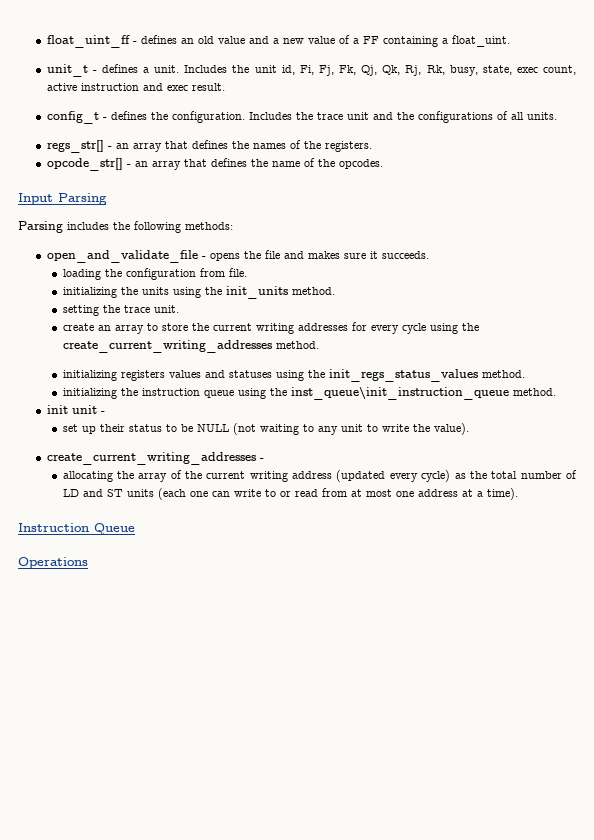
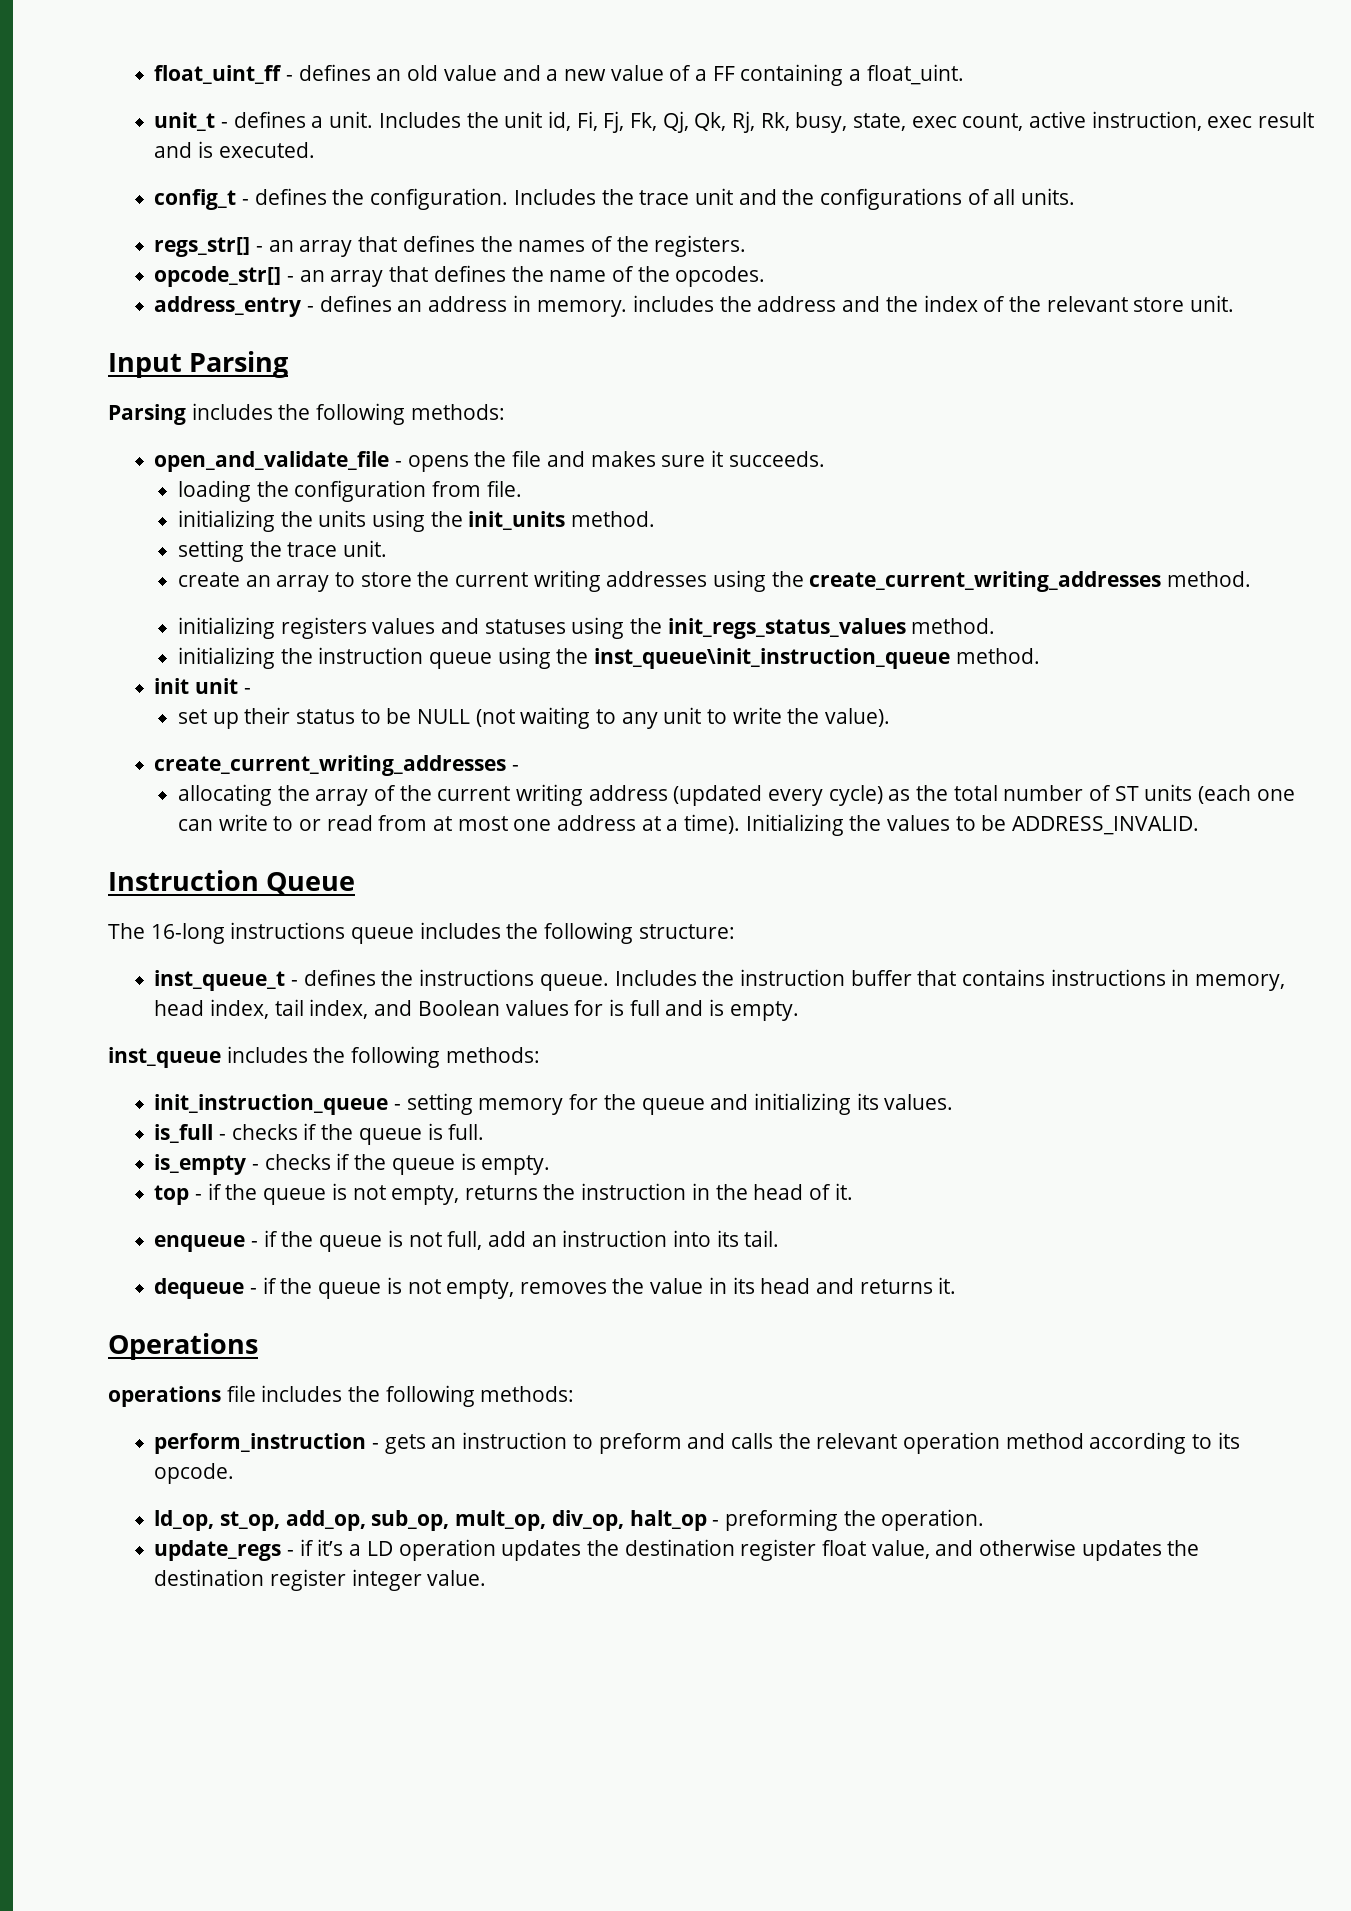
- Includes the unit id, Fi, Fj, Fk, Qj, Qk, Rj, Rk, busy, state, exec count, active instruction and exec result.
+ Includes the unit id, Fi, Fj, Fk, Qj, Qk, Rj, Rk, busy, state, exec count, active instruction, exec result and is executed.
+ address_entry - defines an address in memory. includes the address and the index of the relevant store unit.
- create an array to store the current writing addresses for every cycle using the create_current_writing_addresses method.
+ create an array to store the current writing addresses using the create_current_writing_addresses method.
- allocating the array of the current writing address (updated every cycle) as the total number of LD and ST units (each one can write to or read from at most one address at a time).
+ allocating the array of the current writing address (updated every cycle) as the total number of ST units (each one can write to or read from at most one address at a time). Initializing the values to be ADDRESS_INVALID.
  Instruction Queue
+ The 16-long instructions queue includes the following structure:
+ inst_queue_t - defines the instructions queue. Includes the instruction buffer that contains instructions in memory, head index, tail index, and Boolean values for is full and is empty.
+ inst_queue includes the following methods:
+ init_instruction_queue - setting memory for the queue and initializing its values.
+ is_full - checks if the queue is full.
+ is_empty - checks if the queue is empty.
+ top - if the queue is not empty, returns the instruction in the head of it.
+ enqueue - if the queue is not full, add an instruction into its tail.
+ dequeue - if the queue is not empty, removes the value in its head and returns it.
  Operations
+ operations file includes the following methods:
+ perform_instruction - gets an instruction to preform and calls the relevant operation method according to its opcode.
+ ld_op, st_op, add_op, sub_op, mult_op, div_op, halt_op - preforming the operation.
+ update_regs - if it’s a LD operation updates the destination register float value, and otherwise updates the destination register integer value.

